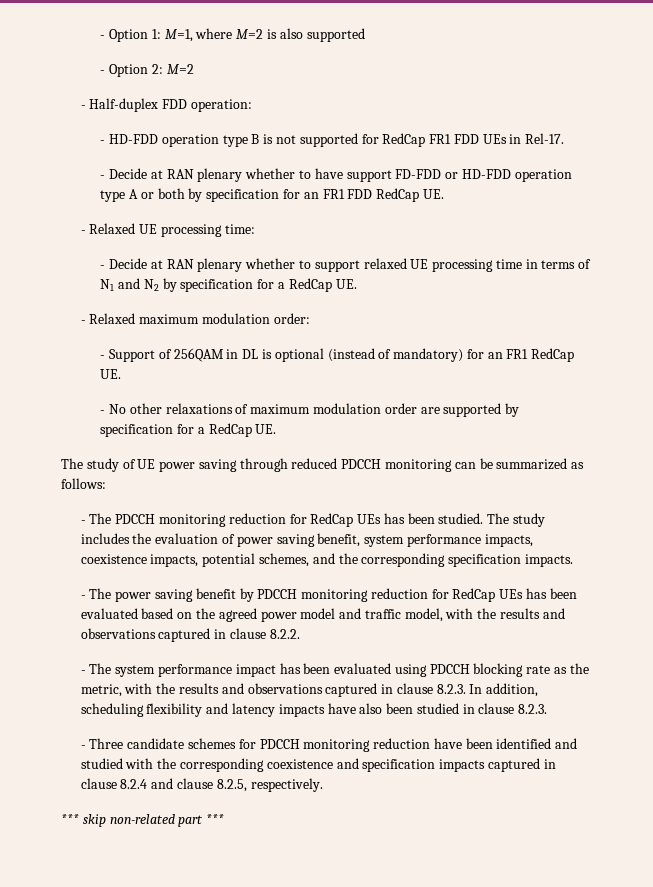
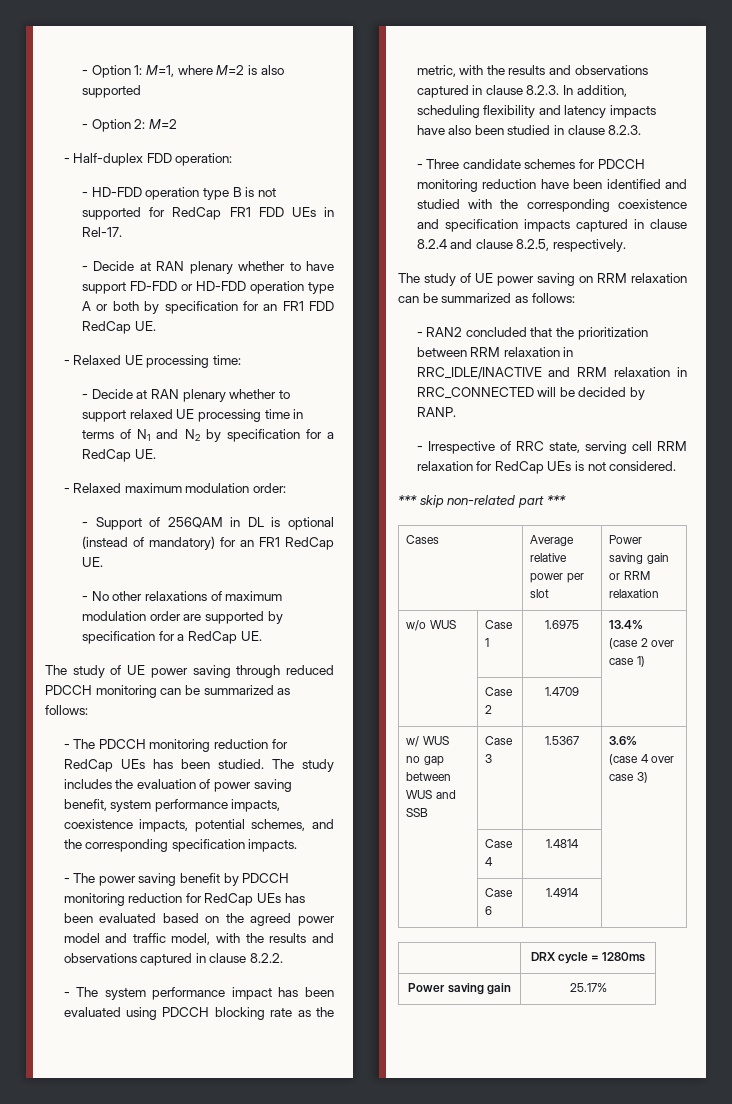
+ The study of UE power saving on RRM relaxation can be summarized as follows:
+ - RAN2 concluded that the prioritization between RRM relaxation in RRC_IDLE/INACTIVE and RRM relaxation in RRC_CONNECTED will be decided by RANP.
+ - Irrespective of RRC state, serving cell RRM relaxation for RedCap UEs is not considered.
+ Cases | Average relative power per slot | Power saving gain or RRM relaxation
+ w/o WUS | Case 1 | 1.6975 | 13.4%
+ (case 2 over case 1)
+ | Case 2 | 1.4709 |
+ w/ WUS
+ no gap between WUS and SSB | Case 3 | 1.5367 | 3.6%
+ (case 4 over case 3)
+ | Case 4 | 1.4814 |
+ | Case 6 | 1.4914 |
+ | DRX cycle = 1280ms
+ Power saving gain | 25.17%

